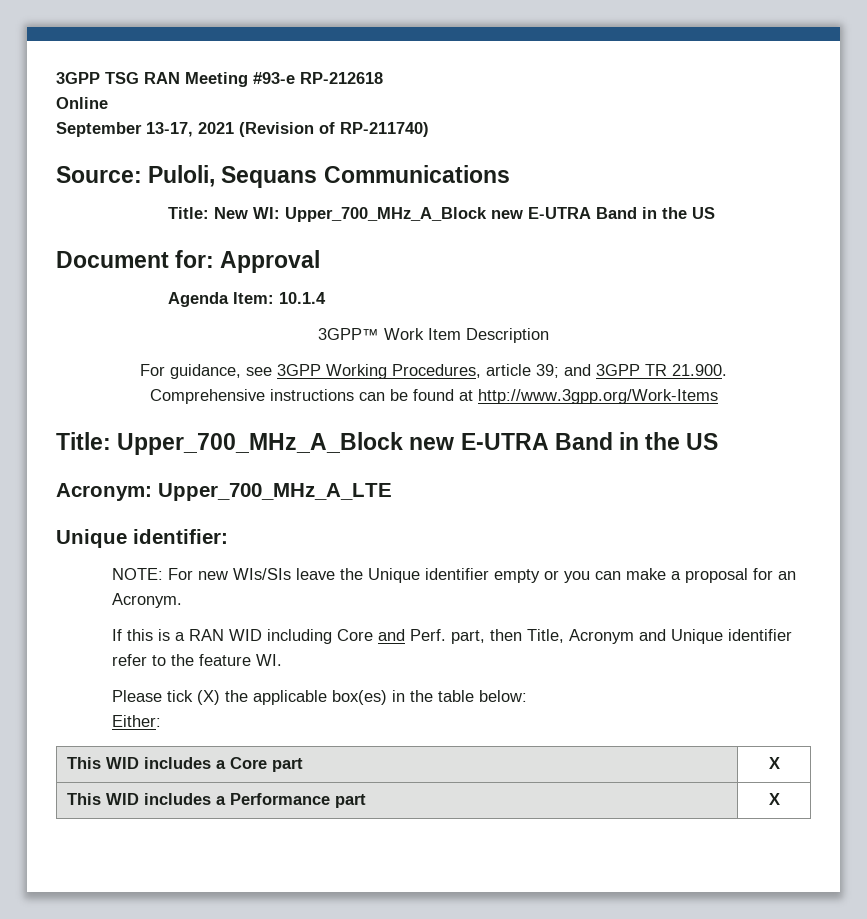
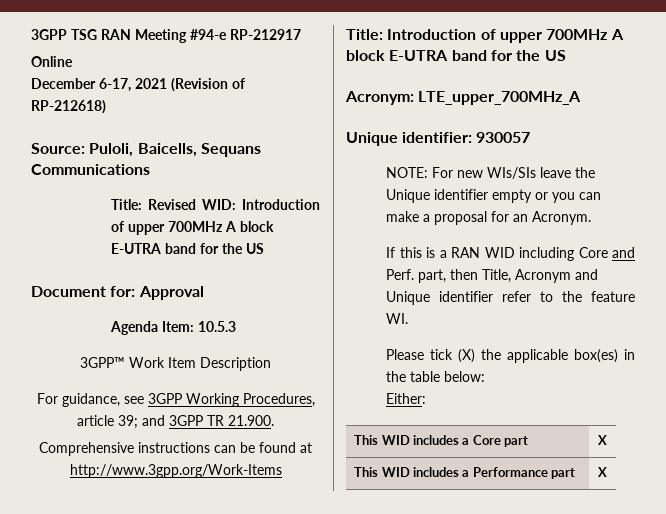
- 3GPP TSG RAN Meeting #93-e RP-212618
+ 3GPP TSG RAN Meeting #94-e RP-212917
- September 13-17, 2021 (Revision of RP-211740)
+ December 6-17, 2021 (Revision of RP-212618)
- Source: Puloli, Sequans Communications
+ Source: Puloli, Baicells, Sequans Communications
- Title: New WI: Upper_700_MHz_A_Block new E-UTRA Band in the US
+ Title: Revised WID: Introduction of upper 700MHz A block E-UTRA band for the US
- Agenda Item: 10.1.4
+ Agenda Item: 10.5.3
- Title: Upper_700_MHz_A_Block new E-UTRA Band in the US
+ Title: Introduction of upper 700MHz A block E-UTRA band for the US
- Acronym: Upper_700_MHz_A_LTE
+ Acronym: LTE_upper_700MHz_A
- Unique identifier:
+ Unique identifier: 930057

